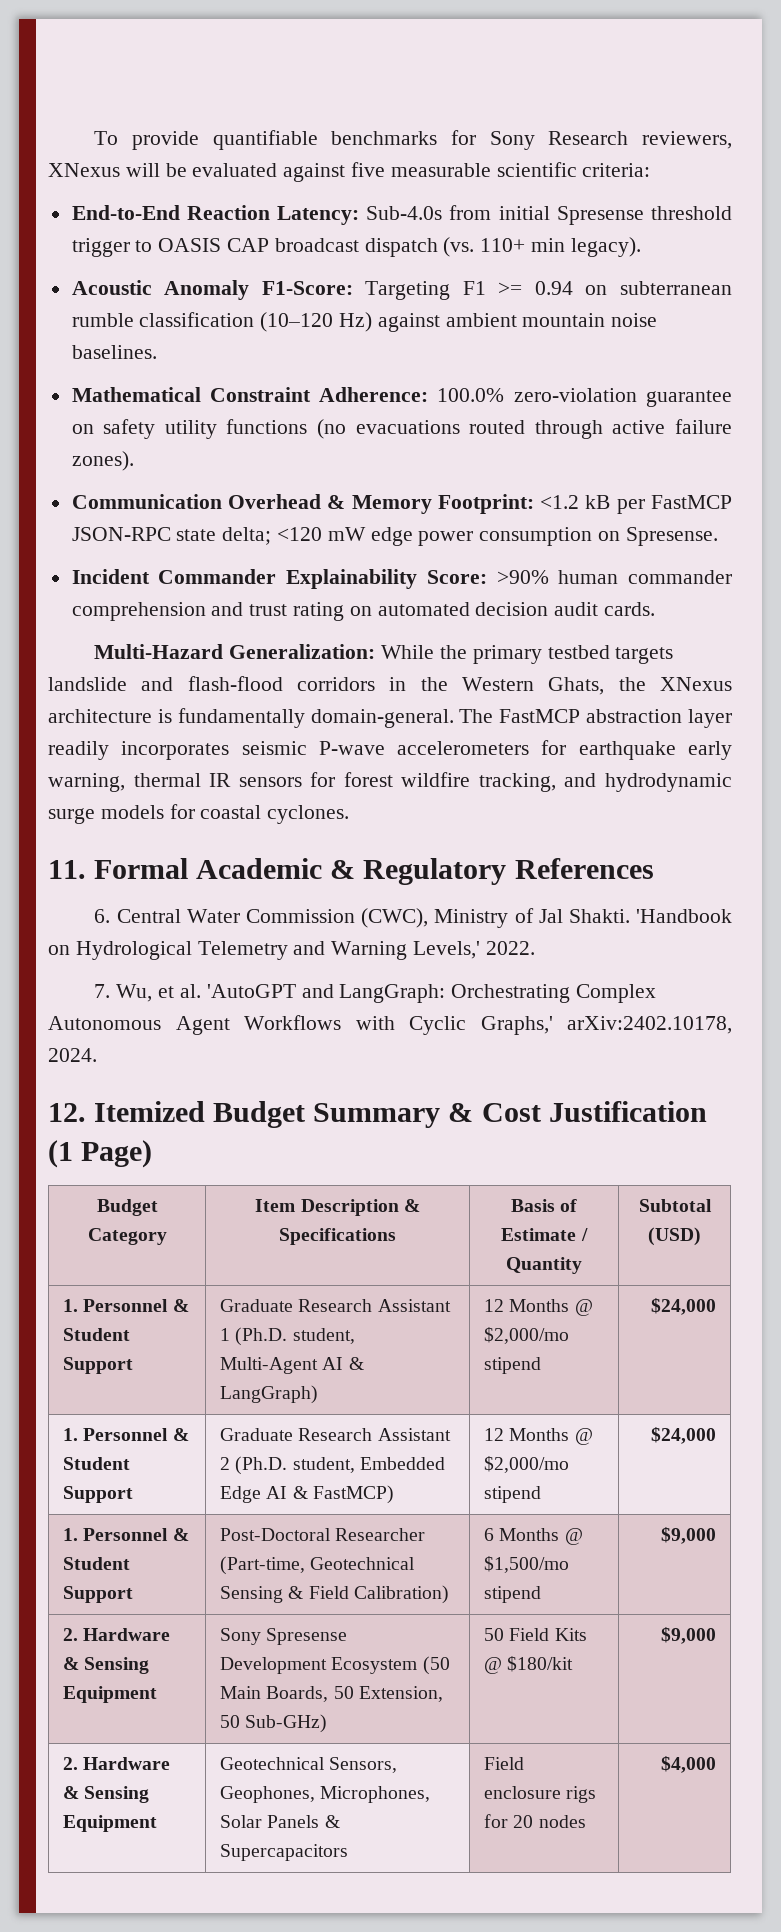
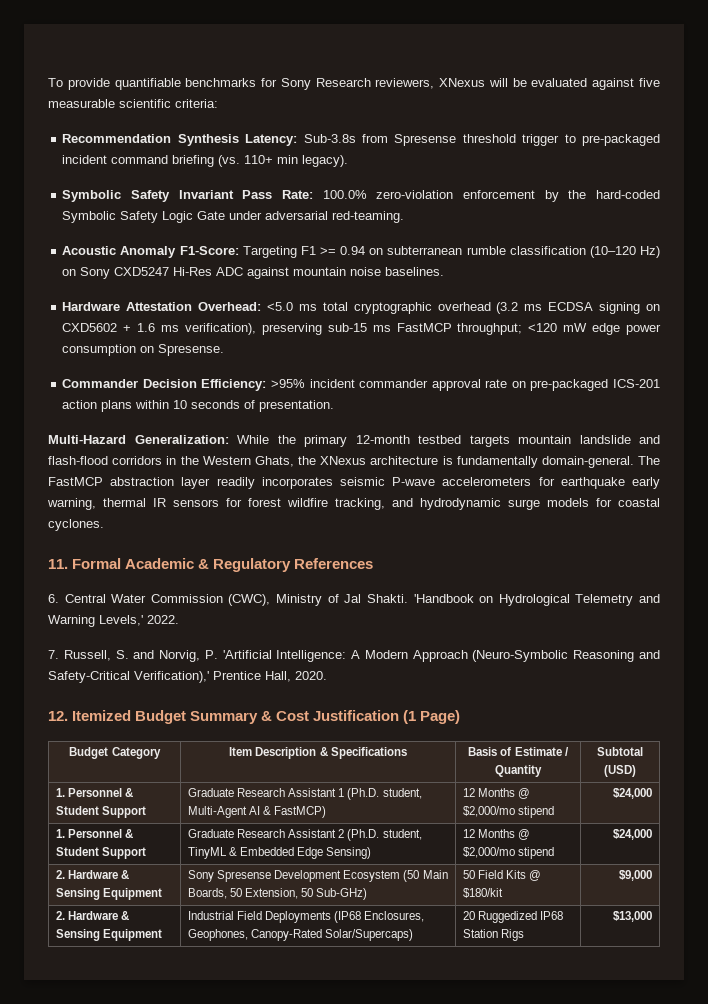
- End-to-End Reaction Latency: Sub-4.0s from initial Spresense threshold trigger to OASIS CAP broadcast dispatch (vs. 110+ min legacy).
+ Recommendation Synthesis Latency: Sub-3.8s from Spresense threshold trigger to pre-packaged incident command briefing (vs. 110+ min legacy).
+ Symbolic Safety Invariant Pass Rate: 100.0% zero-violation enforcement by the hard-coded Symbolic Safety Logic Gate under adversarial red-teaming.
- Acoustic Anomaly F1-Score: Targeting F1 >= 0.94 on subterranean rumble classification (10–120 Hz) against ambient mountain noise baselines.
- Mathematical Constraint Adherence: 100.0% zero-violation guarantee on safety utility functions (no evacuations routed through active failure zones).
- Communication Overhead & Memory Footprint: <1.2 kB per FastMCP JSON-RPC state delta; <120 mW edge power consumption on Spresense.
+ Acoustic Anomaly F1-Score: Targeting F1 >= 0.94 on subterranean rumble classification (10–120 Hz) on Sony CXD5247 Hi-Res ADC against mountain noise baselines.
+ Hardware Attestation Overhead: <5.0 ms total cryptographic overhead (3.2 ms ECDSA signing on CXD5602 + 1.6 ms verification), preserving sub-15 ms FastMCP throughput; <120 mW edge power consumption on Spresense.
- Incident Commander Explainability Score: >90% human commander comprehension and trust rating on automated decision audit cards.
+ Commander Decision Efficiency: >95% incident commander approval rate on pre-packaged ICS-201 action plans within 10 seconds of presentation.
- Multi-Hazard Generalization: While the primary testbed targets landslide and flash-flood corridors in the Western Ghats, the XNexus architecture is fundamentally domain-general.
+ Multi-Hazard Generalization: While the primary 12-month testbed targets mountain landslide and flash-flood corridors in the Western Ghats, the XNexus architecture is fundamentally domain-general.
- 7. Wu, et al. 'AutoGPT and LangGraph: Orchestrating Complex Autonomous Agent Workflows with Cyclic Graphs,' arXiv:2402.10178, 2024.
+ 7. Russell, S. and Norvig, P. 'Artificial Intelligence: A Modern Approach (Neuro-Symbolic Reasoning and Safety-Critical Verification),' Prentice Hall, 2020.
- 1. Personnel & Student Support | Graduate Research Assistant 1 (Ph.D. student, Multi-Agent AI & LangGraph) | 12 Months @ $2,000/mo stipend | $24,000
+ 1. Personnel & Student Support | Graduate Research Assistant 1 (Ph.D. student, Multi-Agent AI & FastMCP) | 12 Months @ $2,000/mo stipend | $24,000
- 1. Personnel & Student Support | Graduate Research Assistant 2 (Ph.D. student, Embedded Edge AI & FastMCP) | 12 Months @ $2,000/mo stipend | $24,000
- 1. Personnel & Student Support | Post-Doctoral Researcher (Part-time, Geotechnical Sensing & Field Calibration) | 6 Months @ $1,500/mo stipend | $9,000
+ 1. Personnel & Student Support | Graduate Research Assistant 2 (Ph.D. student, TinyML & Embedded Edge Sensing) | 12 Months @ $2,000/mo stipend | $24,000
- 2. Hardware & Sensing Equipment | Geotechnical Sensors, Geophones, Microphones, Solar Panels & Supercapacitors | Field enclosure rigs for 20 nodes | $4,000
+ 2. Hardware & Sensing Equipment | Industrial Field Deployments (IP68 Enclosures, Geophones, Canopy-Rated Solar/Supercaps) | 20 Ruggedized IP68 Station Rigs | $13,000

